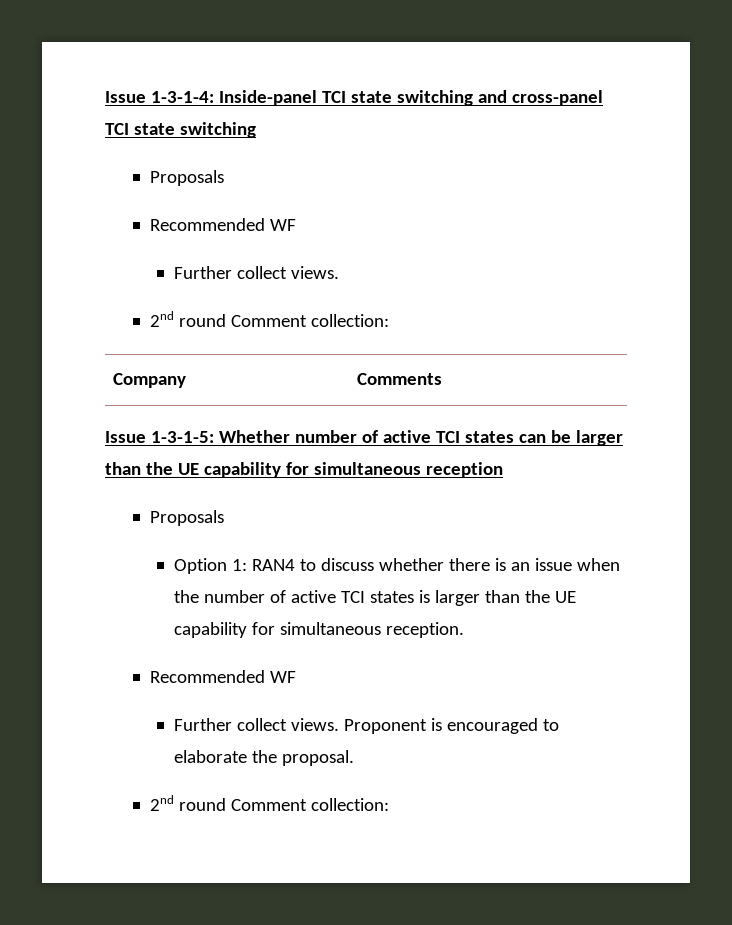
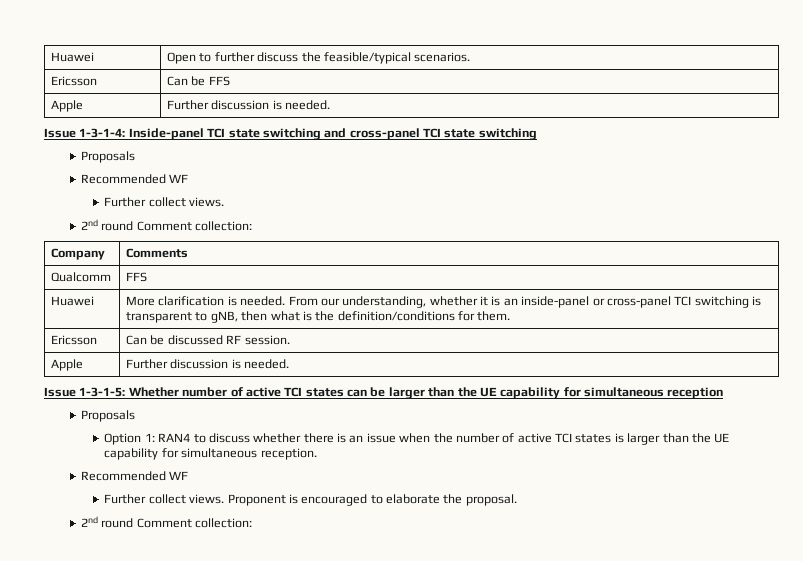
+ Huawei | Open to further discuss the feasible/typical scenarios.
+ Ericsson | Can be FFS
+ Apple | Further discussion is needed.
+ Qualcomm | FFS
+ Huawei | More clarification is needed. From our understanding, whether it is an inside-panel or cross-panel TCI switching is transparent to gNB, then what is the definition/conditions for them.
+ Ericsson | Can be discussed RF session.
+ Apple | Further discussion is needed.

